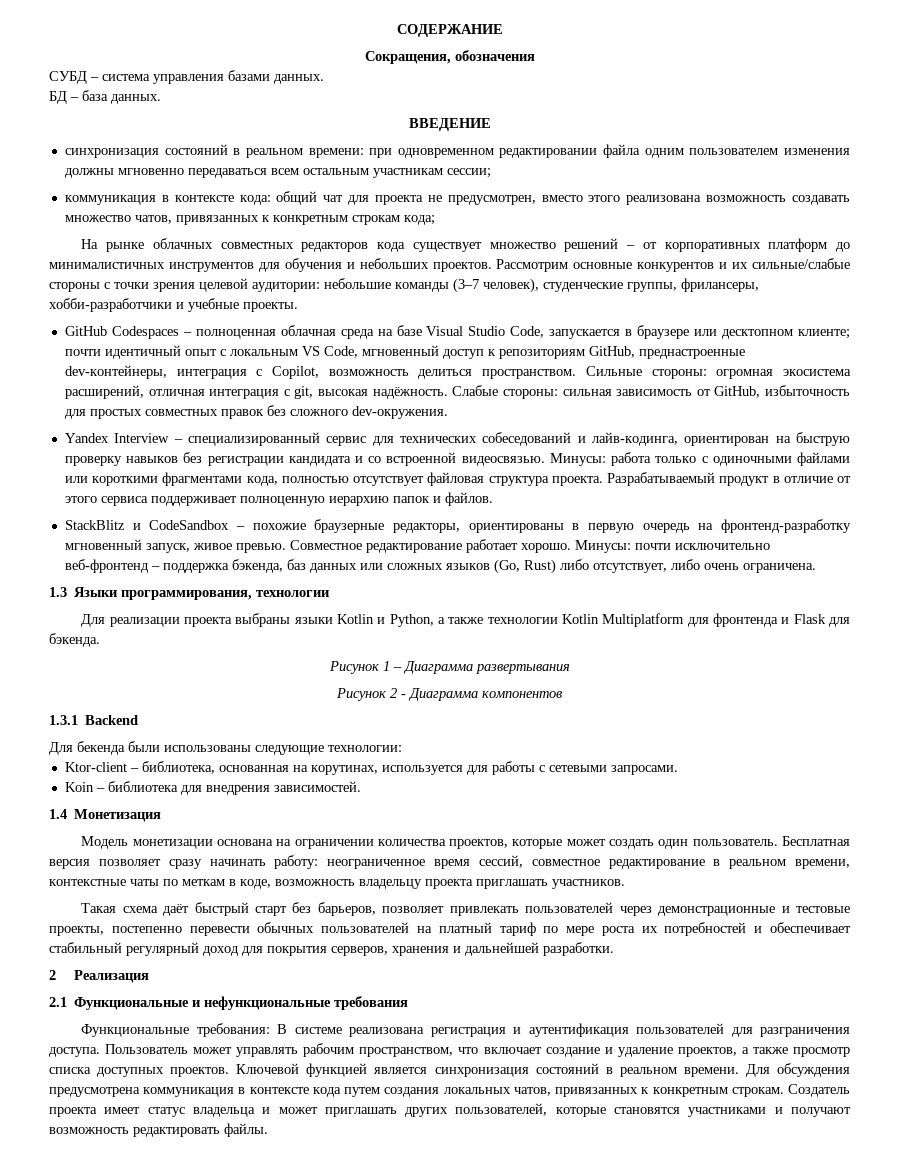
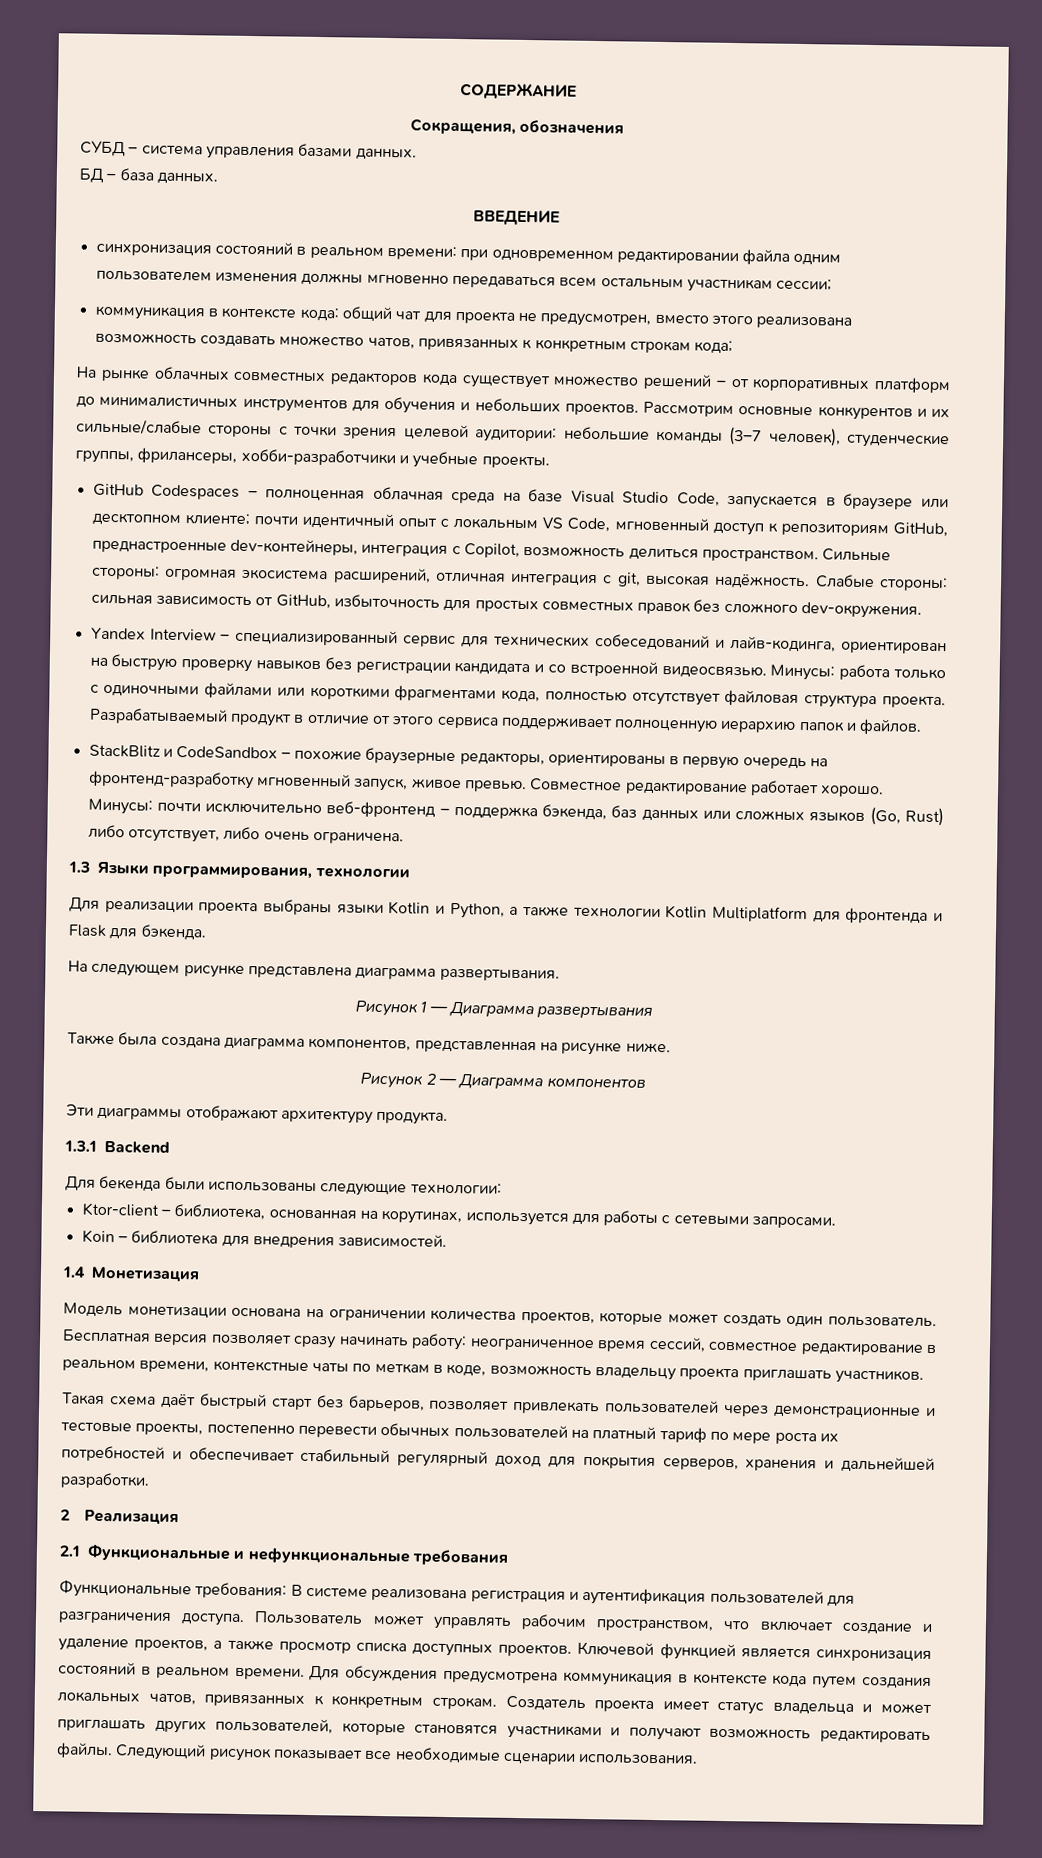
+ На следующем рисунке представлена диаграмма развертывания.
- Рисунок 1 – Диаграмма развертывания
+ Рисунок 1 — Диаграмма развертывания
+ Также была создана диаграмма компонентов, представленная на рисунке ниже.
- Рисунок 2 - Диаграмма компонентов
+ Рисунок 2 — Диаграмма компонентов
+ Эти диаграммы отображают архитектуру продукта.
+ Следующий рисунок показывает все необходимые сценарии использования.

